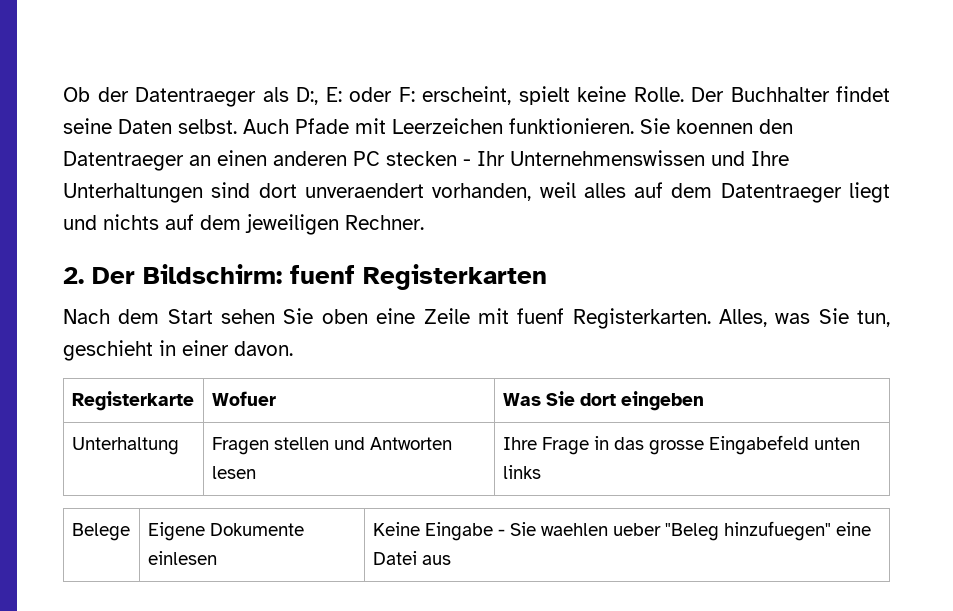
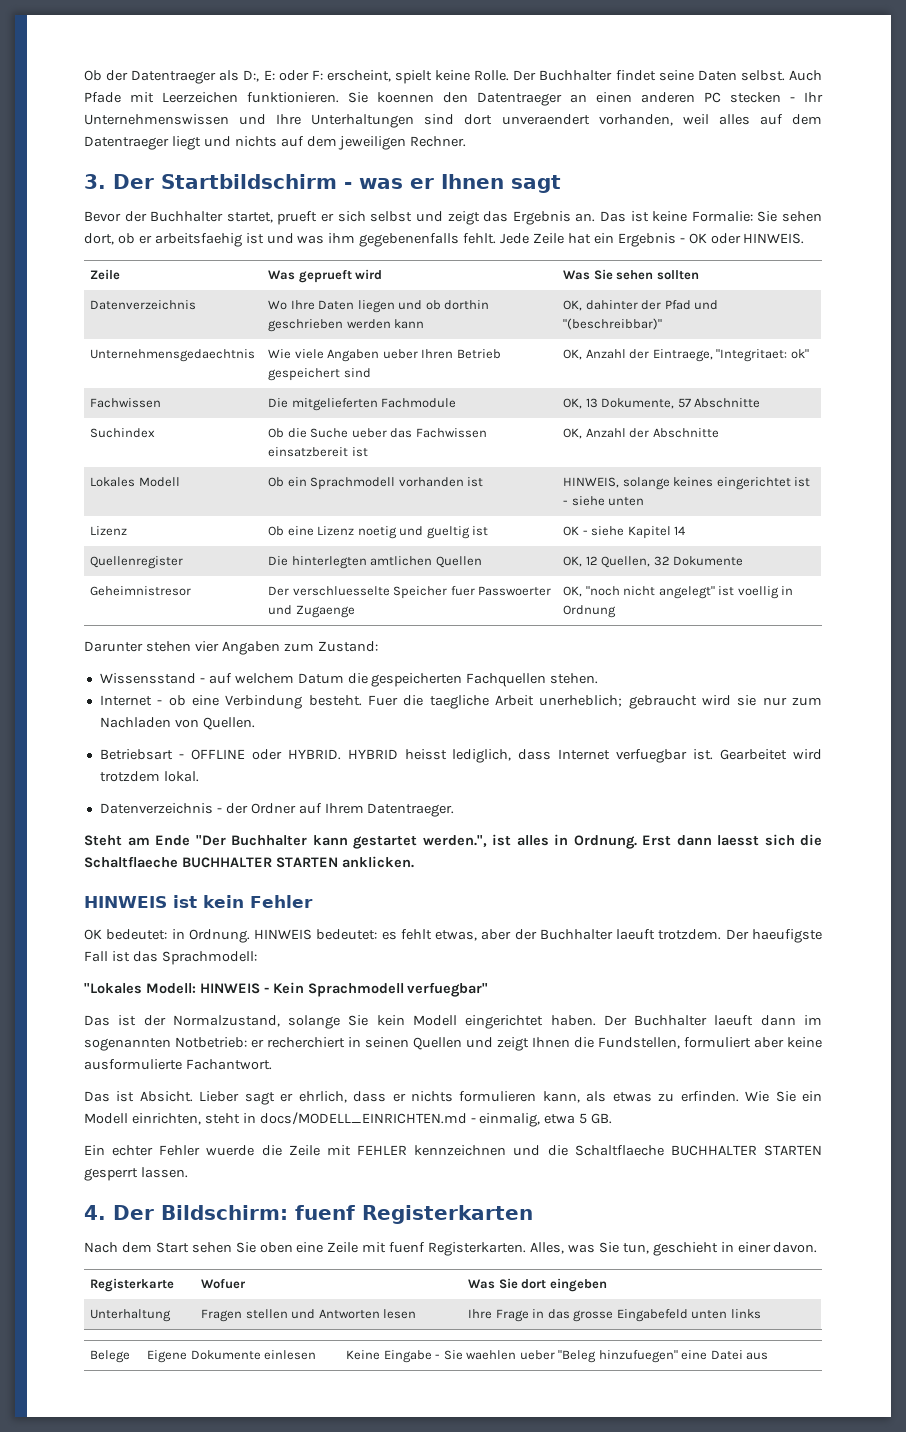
- 2. Der Bildschirm: fuenf Registerkarten
+ 3. Der Startbildschirm - was er Ihnen sagt
+ Bevor der Buchhalter startet, prueft er sich selbst und zeigt das Ergebnis an. Das ist keine Formalie: Sie sehen dort, ob er arbeitsfaehig ist und was ihm gegebenenfalls fehlt. Jede Zeile hat ein Ergebnis - OK oder HINWEIS.
+ Zeile | Was geprueft wird | Was Sie sehen sollten
+ Datenverzeichnis | Wo Ihre Daten liegen und ob dorthin geschrieben werden kann | OK, dahinter der Pfad und "(beschreibbar)"
+ Unternehmensgedaechtnis | Wie viele Angaben ueber Ihren Betrieb gespeichert sind | OK, Anzahl der Eintraege, "Integritaet: ok"
+ Fachwissen | Die mitgelieferten Fachmodule | OK, 13 Dokumente, 57 Abschnitte
+ Suchindex | Ob die Suche ueber das Fachwissen einsatzbereit ist | OK, Anzahl der Abschnitte
+ Lokales Modell | Ob ein Sprachmodell vorhanden ist | HINWEIS, solange keines eingerichtet ist - siehe unten
+ Lizenz | Ob eine Lizenz noetig und gueltig ist | OK - siehe Kapitel 14
+ Quellenregister | Die hinterlegten amtlichen Quellen | OK, 12 Quellen, 32 Dokumente
+ Geheimnistresor | Der verschluesselte Speicher fuer Passwoerter und Zugaenge | OK, "noch nicht angelegt" ist voellig in Ordnung
+ Darunter stehen vier Angaben zum Zustand:
+ Wissensstand - auf welchem Datum die gespeicherten Fachquellen stehen.
+ Internet - ob eine Verbindung besteht. Fuer die taegliche Arbeit unerheblich; gebraucht wird sie nur zum Nachladen von Quellen.
+ Betriebsart - OFFLINE oder HYBRID. HYBRID heisst lediglich, dass Internet verfuegbar ist. Gearbeitet wird trotzdem lokal.
+ Datenverzeichnis - der Ordner auf Ihrem Datentraeger.
+ Steht am Ende "Der Buchhalter kann gestartet werden.", ist alles in Ordnung. Erst dann laesst sich die Schaltflaeche BUCHHALTER STARTEN anklicken.
+ HINWEIS ist kein Fehler
+ OK bedeutet: in Ordnung. HINWEIS bedeutet: es fehlt etwas, aber der Buchhalter laeuft trotzdem. Der haeufigste Fall ist das Sprachmodell:
+ "Lokales Modell: HINWEIS - Kein Sprachmodell verfuegbar"
+ Das ist der Normalzustand, solange Sie kein Modell eingerichtet haben. Der Buchhalter laeuft dann im sogenannten Notbetrieb: er recherchiert in seinen Quellen und zeigt Ihnen die Fundstellen, formuliert aber keine ausformulierte Fachantwort.
+ Das ist Absicht. Lieber sagt er ehrlich, dass er nichts formulieren kann, als etwas zu erfinden. Wie Sie ein Modell einrichten, steht in docs/MODELL_EINRICHTEN.md - einmalig, etwa 5 GB.
+ Ein echter Fehler wuerde die Zeile mit FEHLER kennzeichnen und die Schaltflaeche BUCHHALTER STARTEN gesperrt lassen.
+ 4. Der Bildschirm: fuenf Registerkarten

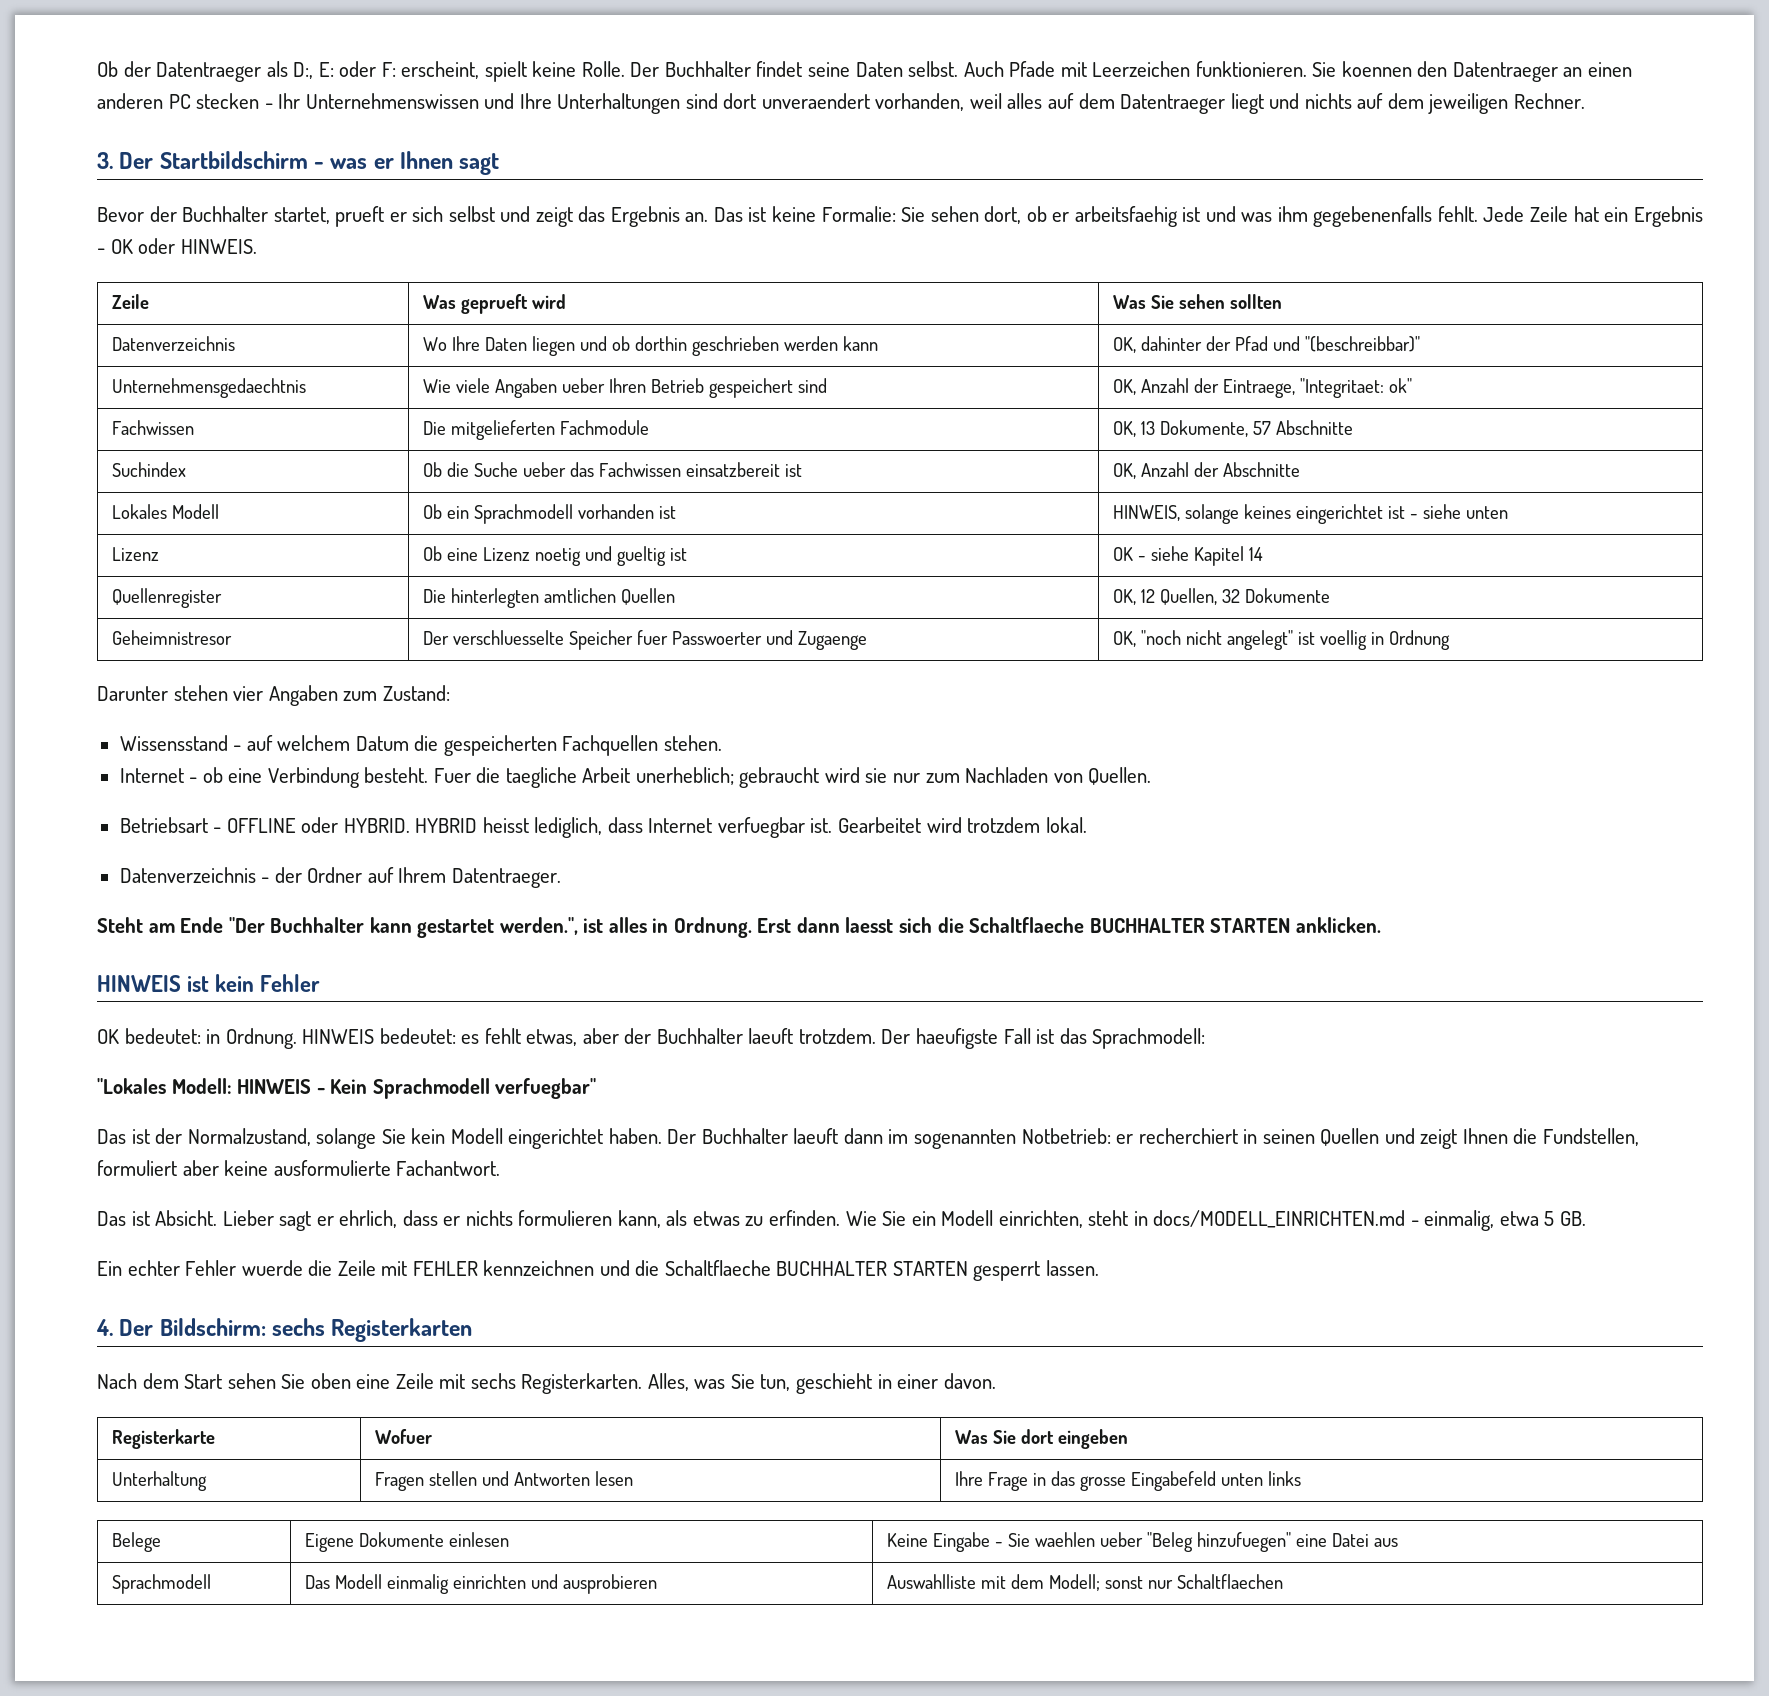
- 4. Der Bildschirm: fuenf Registerkarten
+ 4. Der Bildschirm: sechs Registerkarten
- Nach dem Start sehen Sie oben eine Zeile mit fuenf Registerkarten.
+ Nach dem Start sehen Sie oben eine Zeile mit sechs Registerkarten.
+ Sprachmodell | Das Modell einmalig einrichten und ausprobieren | Auswahlliste mit dem Modell; sonst nur Schaltflaechen

